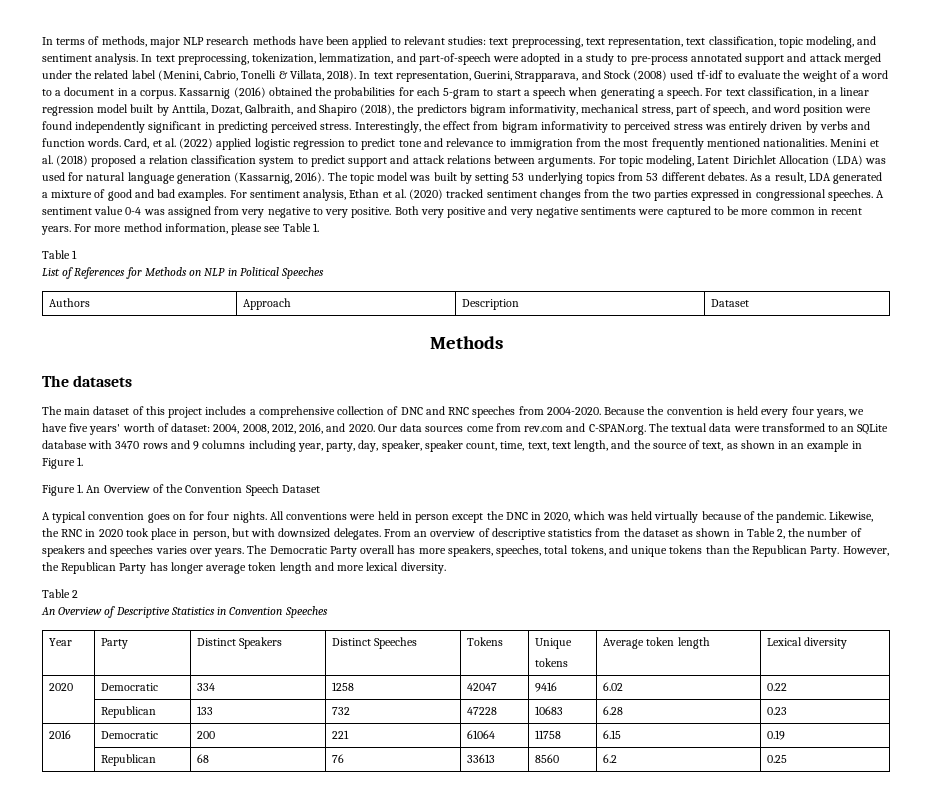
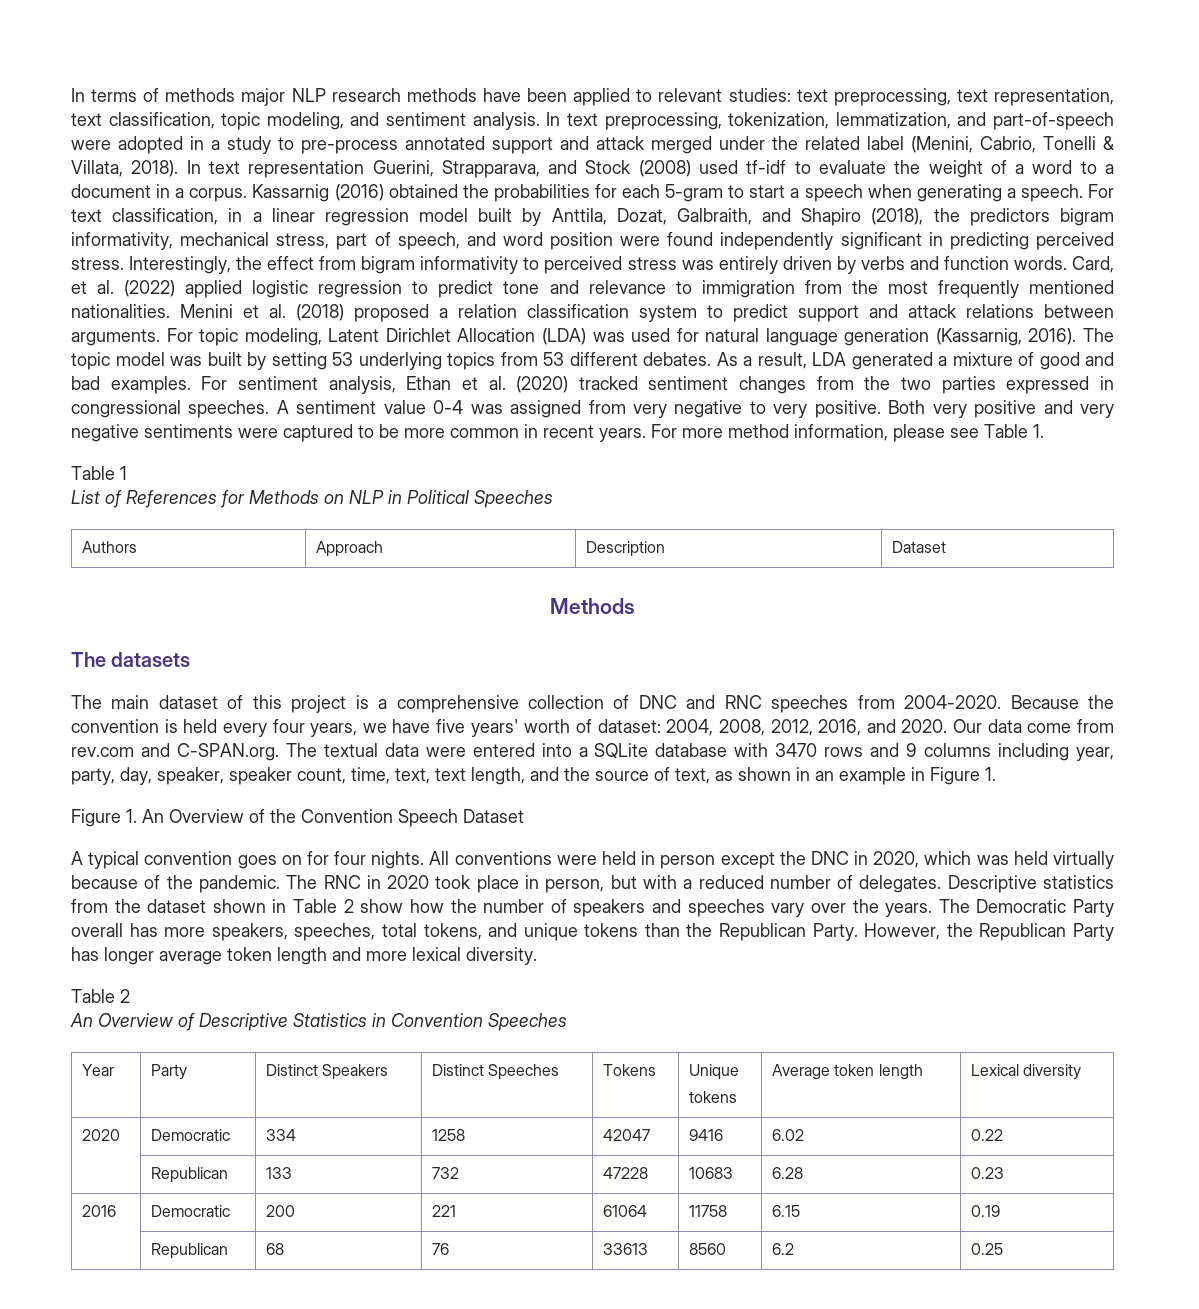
- In terms of methods, major NLP research methods have been applied to relevant studies: text preprocessing, text representation, text classification, topic modeling, and sentiment analysis.
+ In terms of methods major NLP research methods have been applied to relevant studies: text preprocessing, text representation, text classification, topic modeling, and sentiment analysis.
- In text representation, Guerini, Strapparava, and Stock (2008) used tf-idf to evaluate the weight of a word to a document in a corpus.
+ In text representation Guerini, Strapparava, and Stock (2008) used tf-idf to evaluate the weight of a word to a document in a corpus.
- The main dataset of this project includes a comprehensive collection of DNC and RNC speeches from 2004-2020.
+ The main dataset of this project is a comprehensive collection of DNC and RNC speeches from 2004-2020.
- Our data sources come from rev.com and C-SPAN.org. The textual data were transformed to an SQLite database with 3470 rows and 9 columns including year, party, day, speaker, speaker count, time, text, text length, and the source of text, as shown in an example in Figure 1.
+ Our data come from rev.com and C-SPAN.org. The textual data were entered into a SQLite database with 3470 rows and 9 columns including year, party, day, speaker, speaker count, time, text, text length, and the source of text, as shown in an example in Figure 1.
- Likewise, the RNC in 2020 took place in person, but with downsized delegates. From an overview of descriptive statistics from the dataset as shown in Table 2, the number of speakers and speeches varies over years.
+ The RNC in 2020 took place in person, but with a reduced number of delegates. Descriptive statistics from the dataset shown in Table 2 show how the number of speakers and speeches vary over the years.

